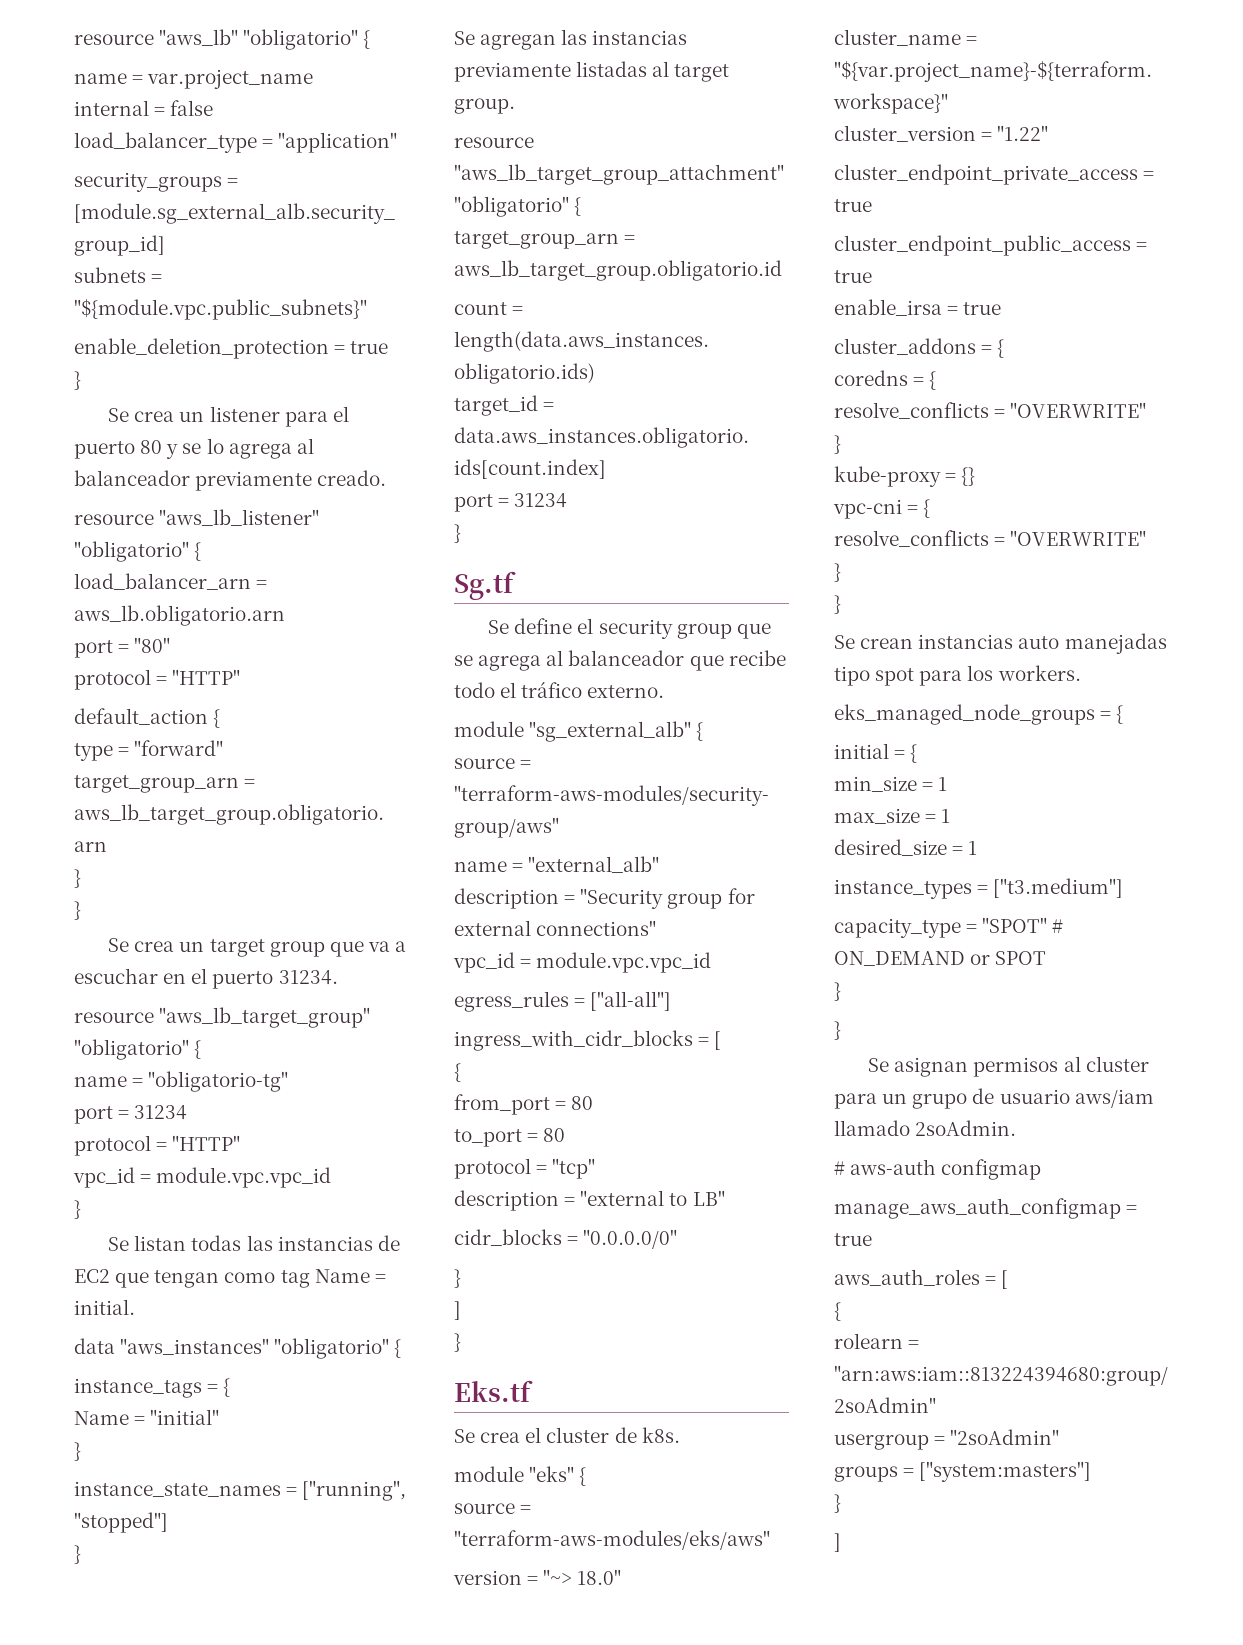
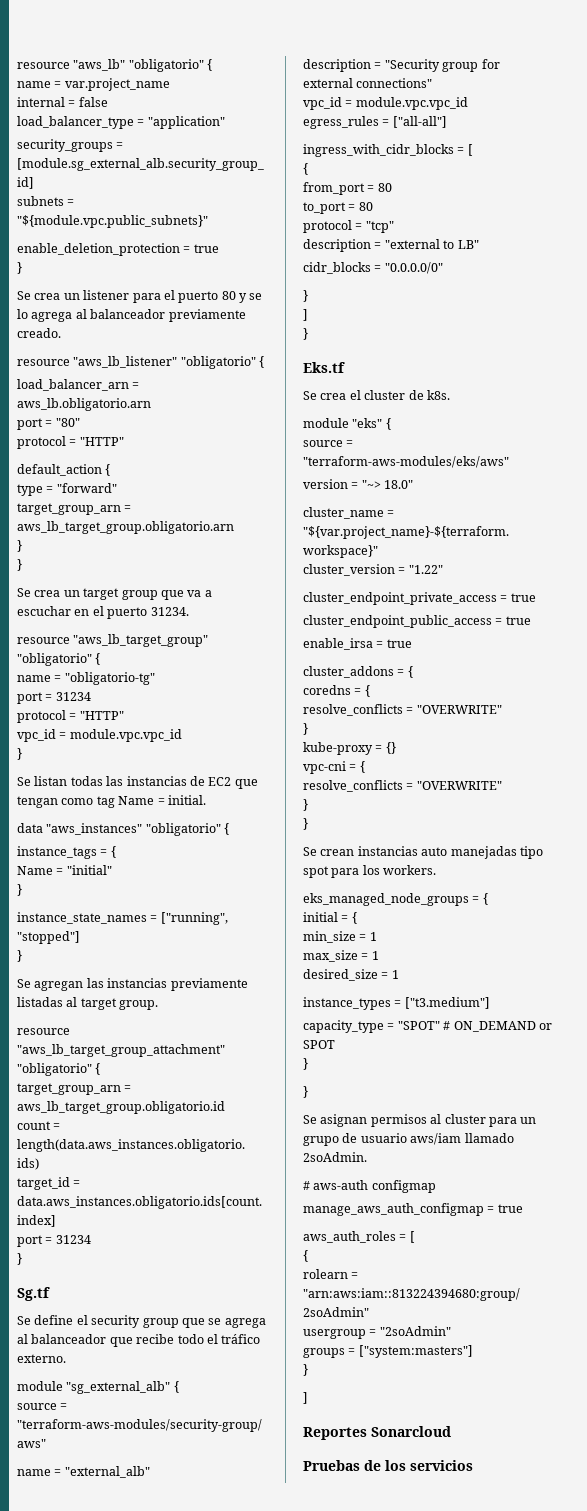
+ Reportes Sonarcloud
+ Pruebas de los servicios

